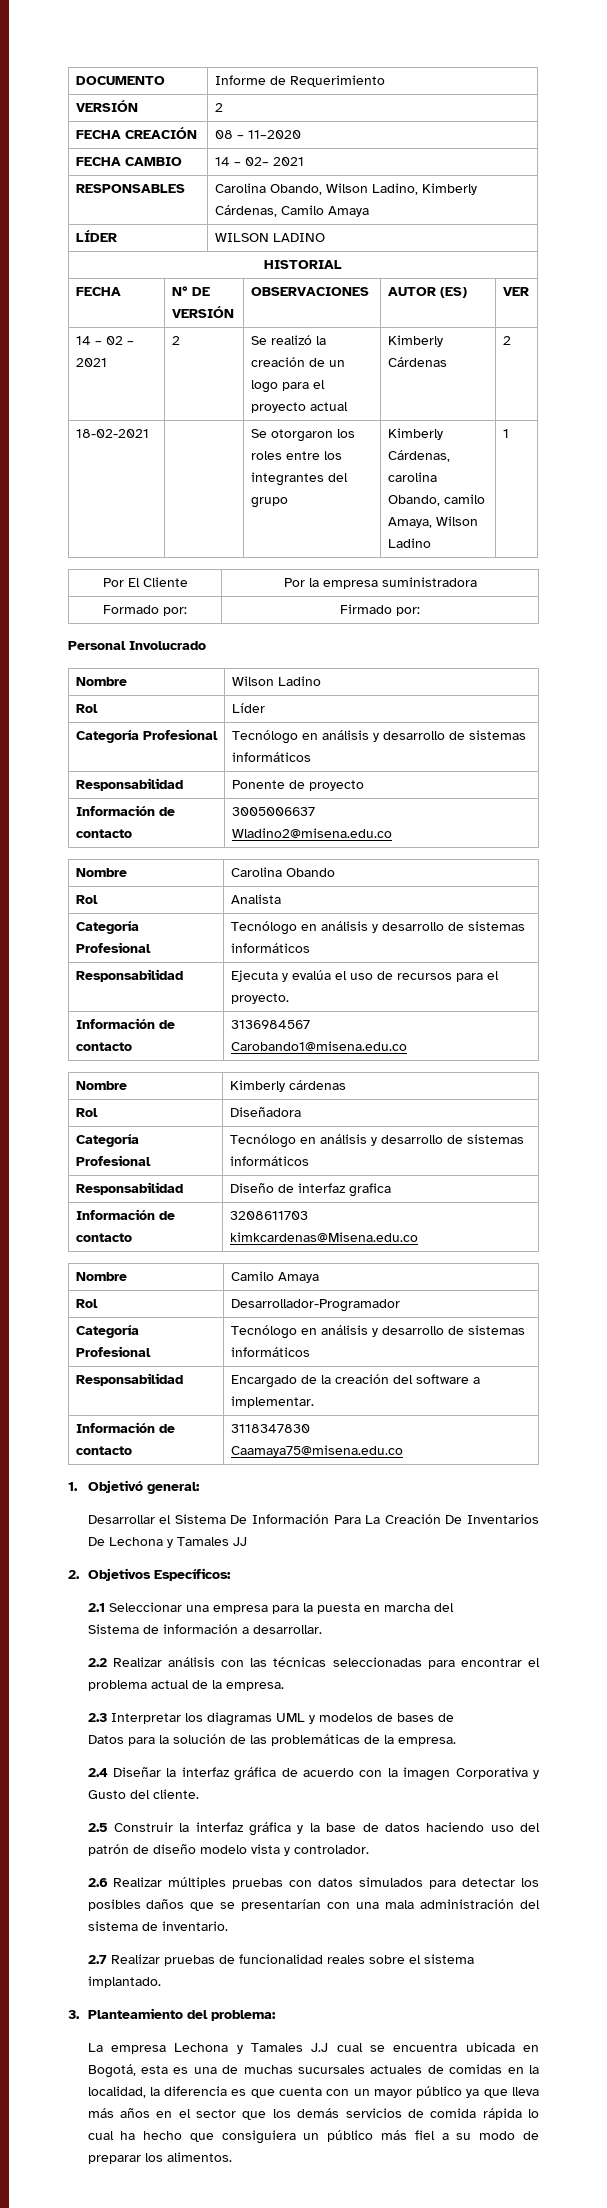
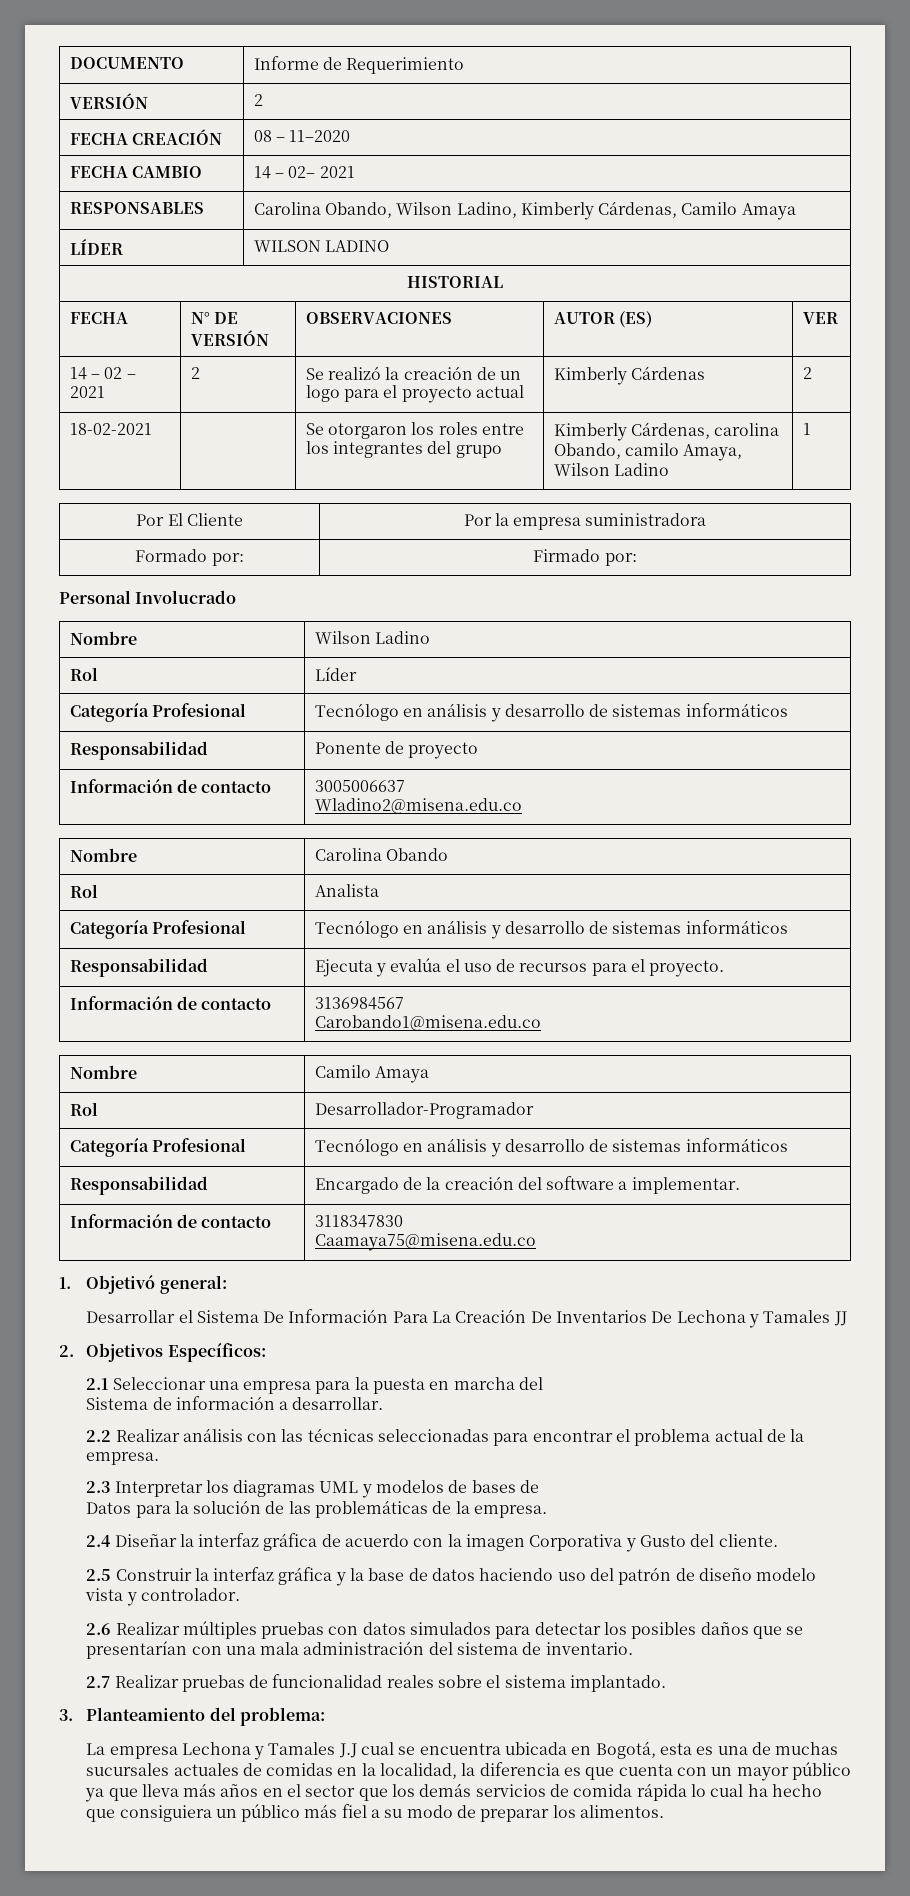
- Nombre | Kimberly cárdenas
- Rol | Diseñadora
- Categoría Profesional | Tecnólogo en análisis y desarrollo de sistemas informáticos
- Responsabilidad | Diseño de interfaz grafica
- Información de contacto | 3208611703
- kimkcardenas@Misena.edu.co

